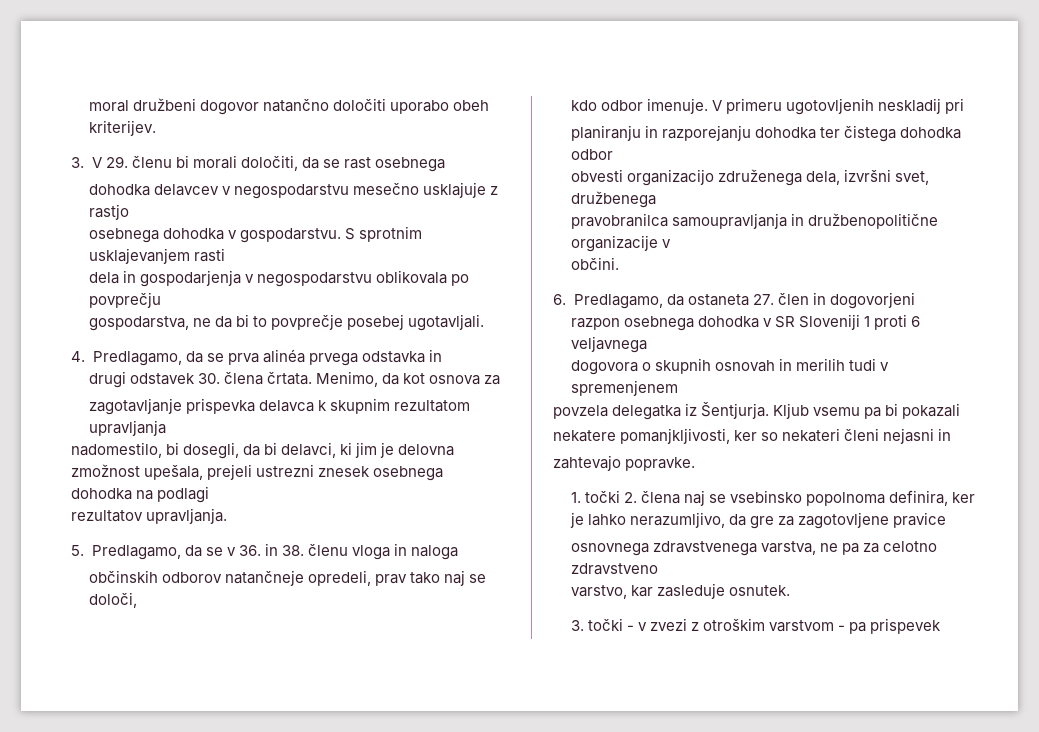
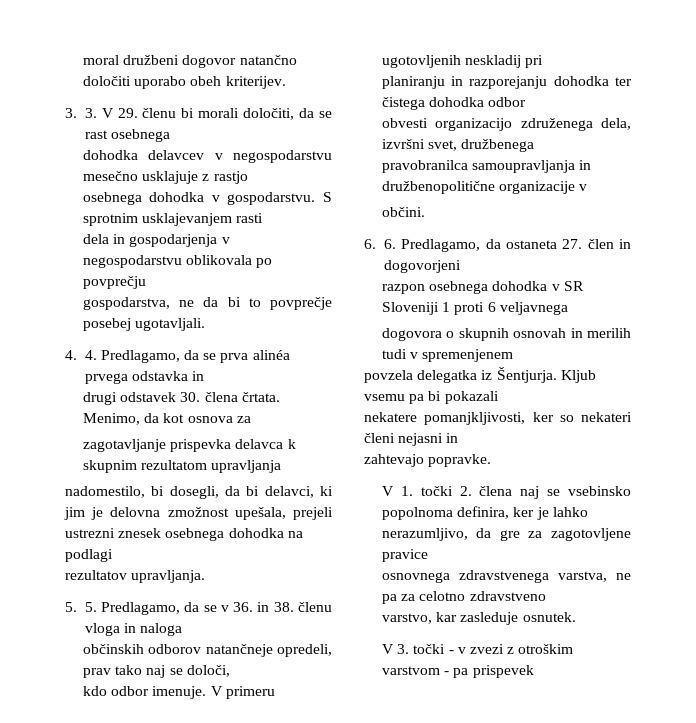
- 3. V 29. členu bi morali določiti, da se rast osebnega
+ 3. 3. V 29. členu bi morali določiti, da se rast osebnega
- 4. Predlagamo, da se prva alinéa prvega odstavka in
+ 4. 4. Predlagamo, da se prva alinéa prvega odstavka in
- 5. Predlagamo, da se v 36. in 38. členu vloga in naloga
+ 5. 5. Predlagamo, da se v 36. in 38. členu vloga in naloga
- 6. Predlagamo, da ostaneta 27. člen in dogovorjeni
+ 6. 6. Predlagamo, da ostaneta 27. člen in dogovorjeni
- 1. točki 2. člena naj se vsebinsko popolnoma definira, ker je lahko nerazumljivo, da gre za zagotovljene pravice
+ V 1. točki 2. člena naj se vsebinsko popolnoma definira, ker je lahko nerazumljivo, da gre za zagotovljene pravice
- 3. točki - v zvezi z otroškim varstvom - pa prispevek
+ V 3. točki - v zvezi z otroškim varstvom - pa prispevek

